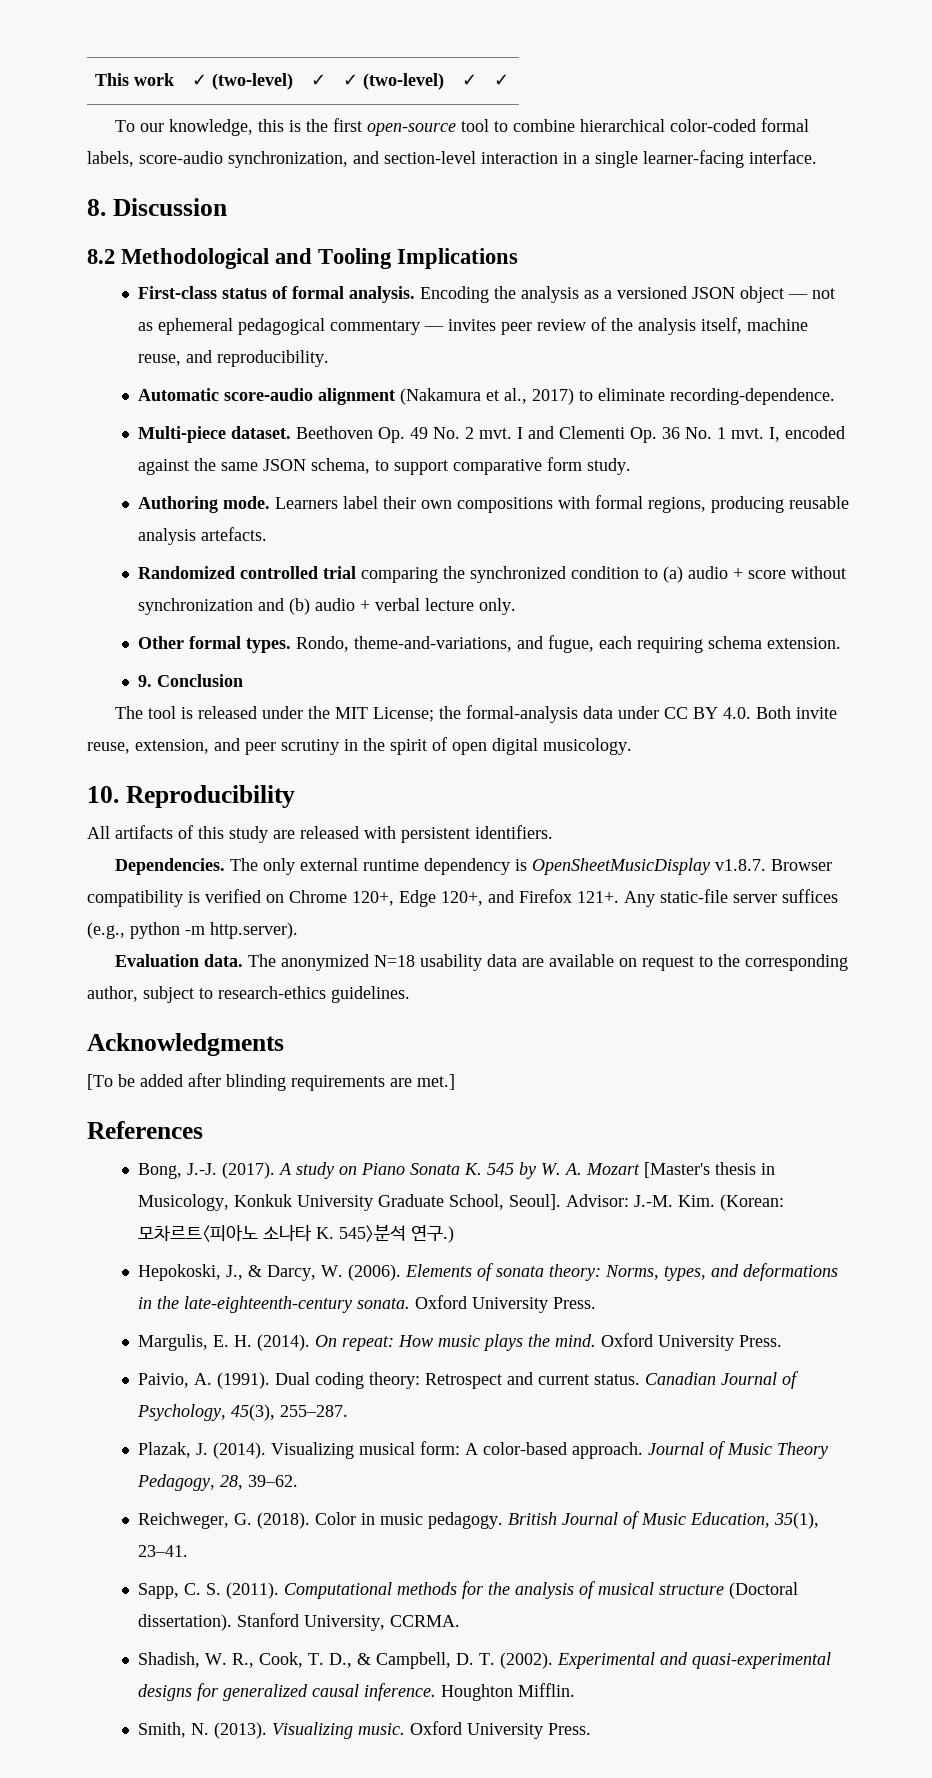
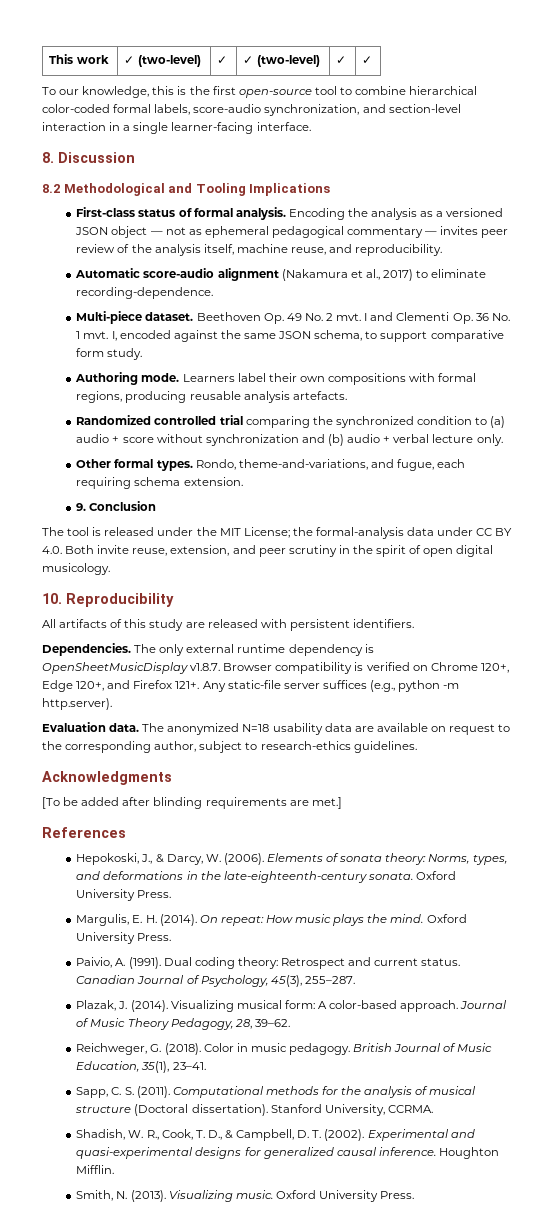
- Bong, J.-J. (2017). A study on Piano Sonata K. 545 by W. A. Mozart [Master's thesis in Musicology, Konkuk University Graduate School, Seoul]. Advisor: J.-M. Kim. (Korean: 모차르트〈피아노 소나타 K. 545〉분석 연구.)

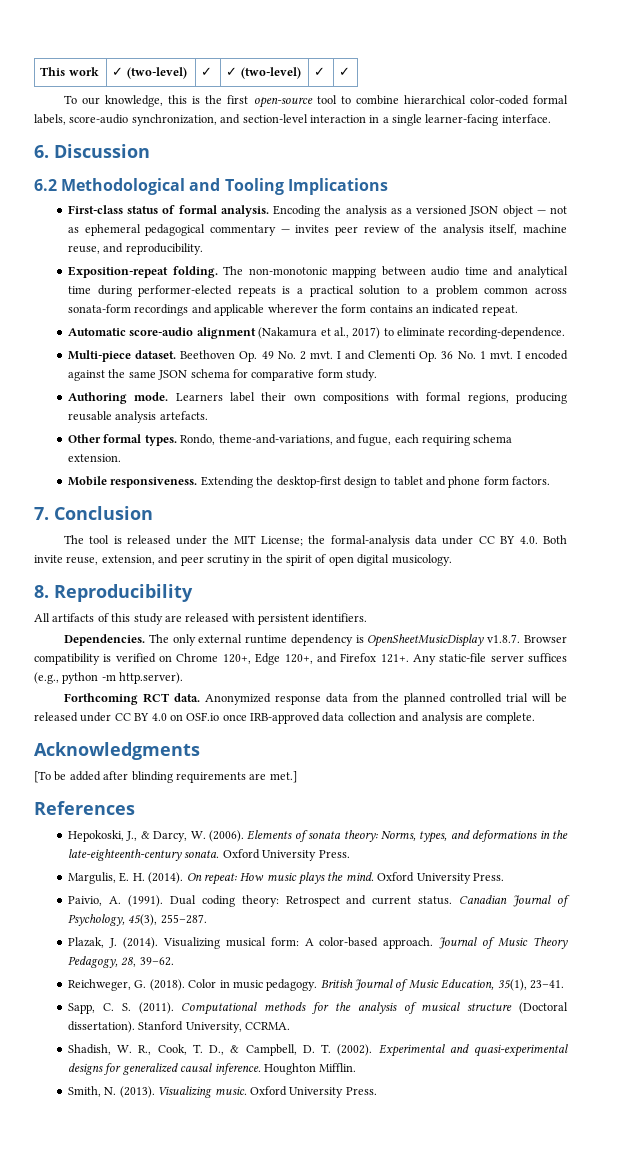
- 8. Discussion
+ 6. Discussion
- 8.2 Methodological and Tooling Implications
+ 6.2 Methodological and Tooling Implications
+ Exposition-repeat folding. The non-monotonic mapping between audio time and analytical time during performer-elected repeats is a practical solution to a problem common across sonata-form recordings and applicable wherever the form contains an indicated repeat.
- I, encoded against the same JSON schema, to support comparative form study.
+ I encoded against the same JSON schema for comparative form study.
- Randomized controlled trial comparing the synchronized condition to (a) audio + score without synchronization and (b) audio + verbal lecture only.
- 9. Conclusion
+ Mobile responsiveness. Extending the desktop-first design to tablet and phone form factors.
+ 7. Conclusion
- 10. Reproducibility
+ 8. Reproducibility
- Evaluation data. The anonymized N=18 usability data are available on request to the corresponding author, subject to research-ethics guidelines.
+ Forthcoming RCT data. Anonymized response data from the planned controlled trial will be released under CC BY 4.0 on OSF.io once IRB-approved data collection and analysis are complete.

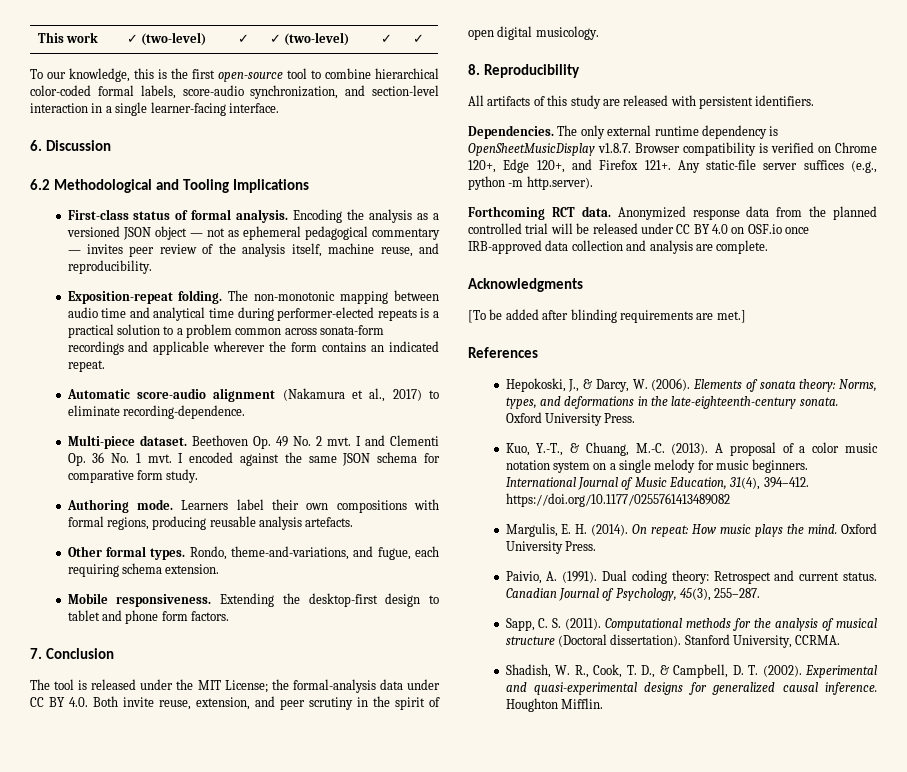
+ Kuo, Y.-T., & Chuang, M.-C. (2013). A proposal of a color music notation system on a single melody for music beginners. International Journal of Music Education, 31(4), 394–412. https://doi.org/10.1177/0255761413489082
- Plazak, J. (2014). Visualizing musical form: A color-based approach. Journal of Music Theory Pedagogy, 28, 39–62.
- Reichweger, G. (2018). Color in music pedagogy. British Journal of Music Education, 35(1), 23–41.
- Smith, N. (2013). Visualizing music. Oxford University Press.

